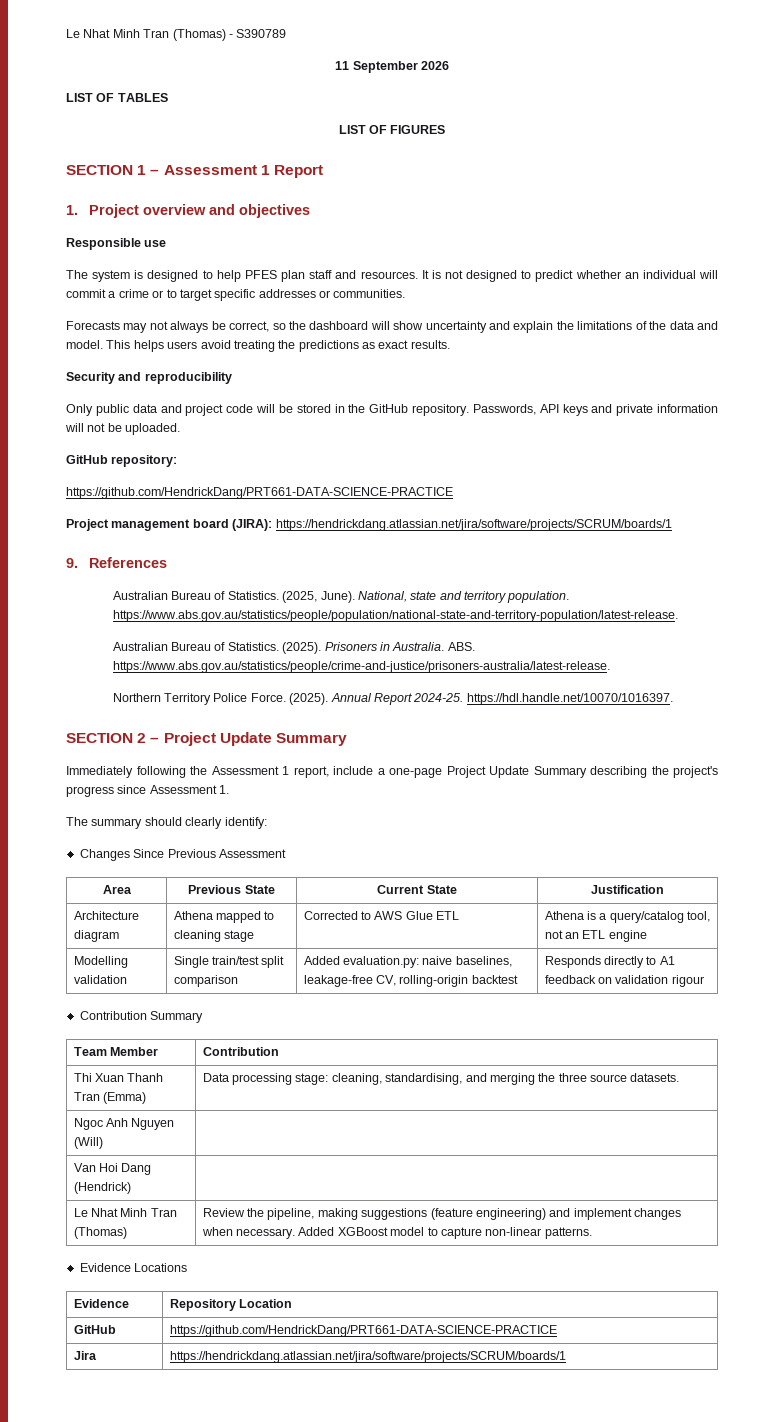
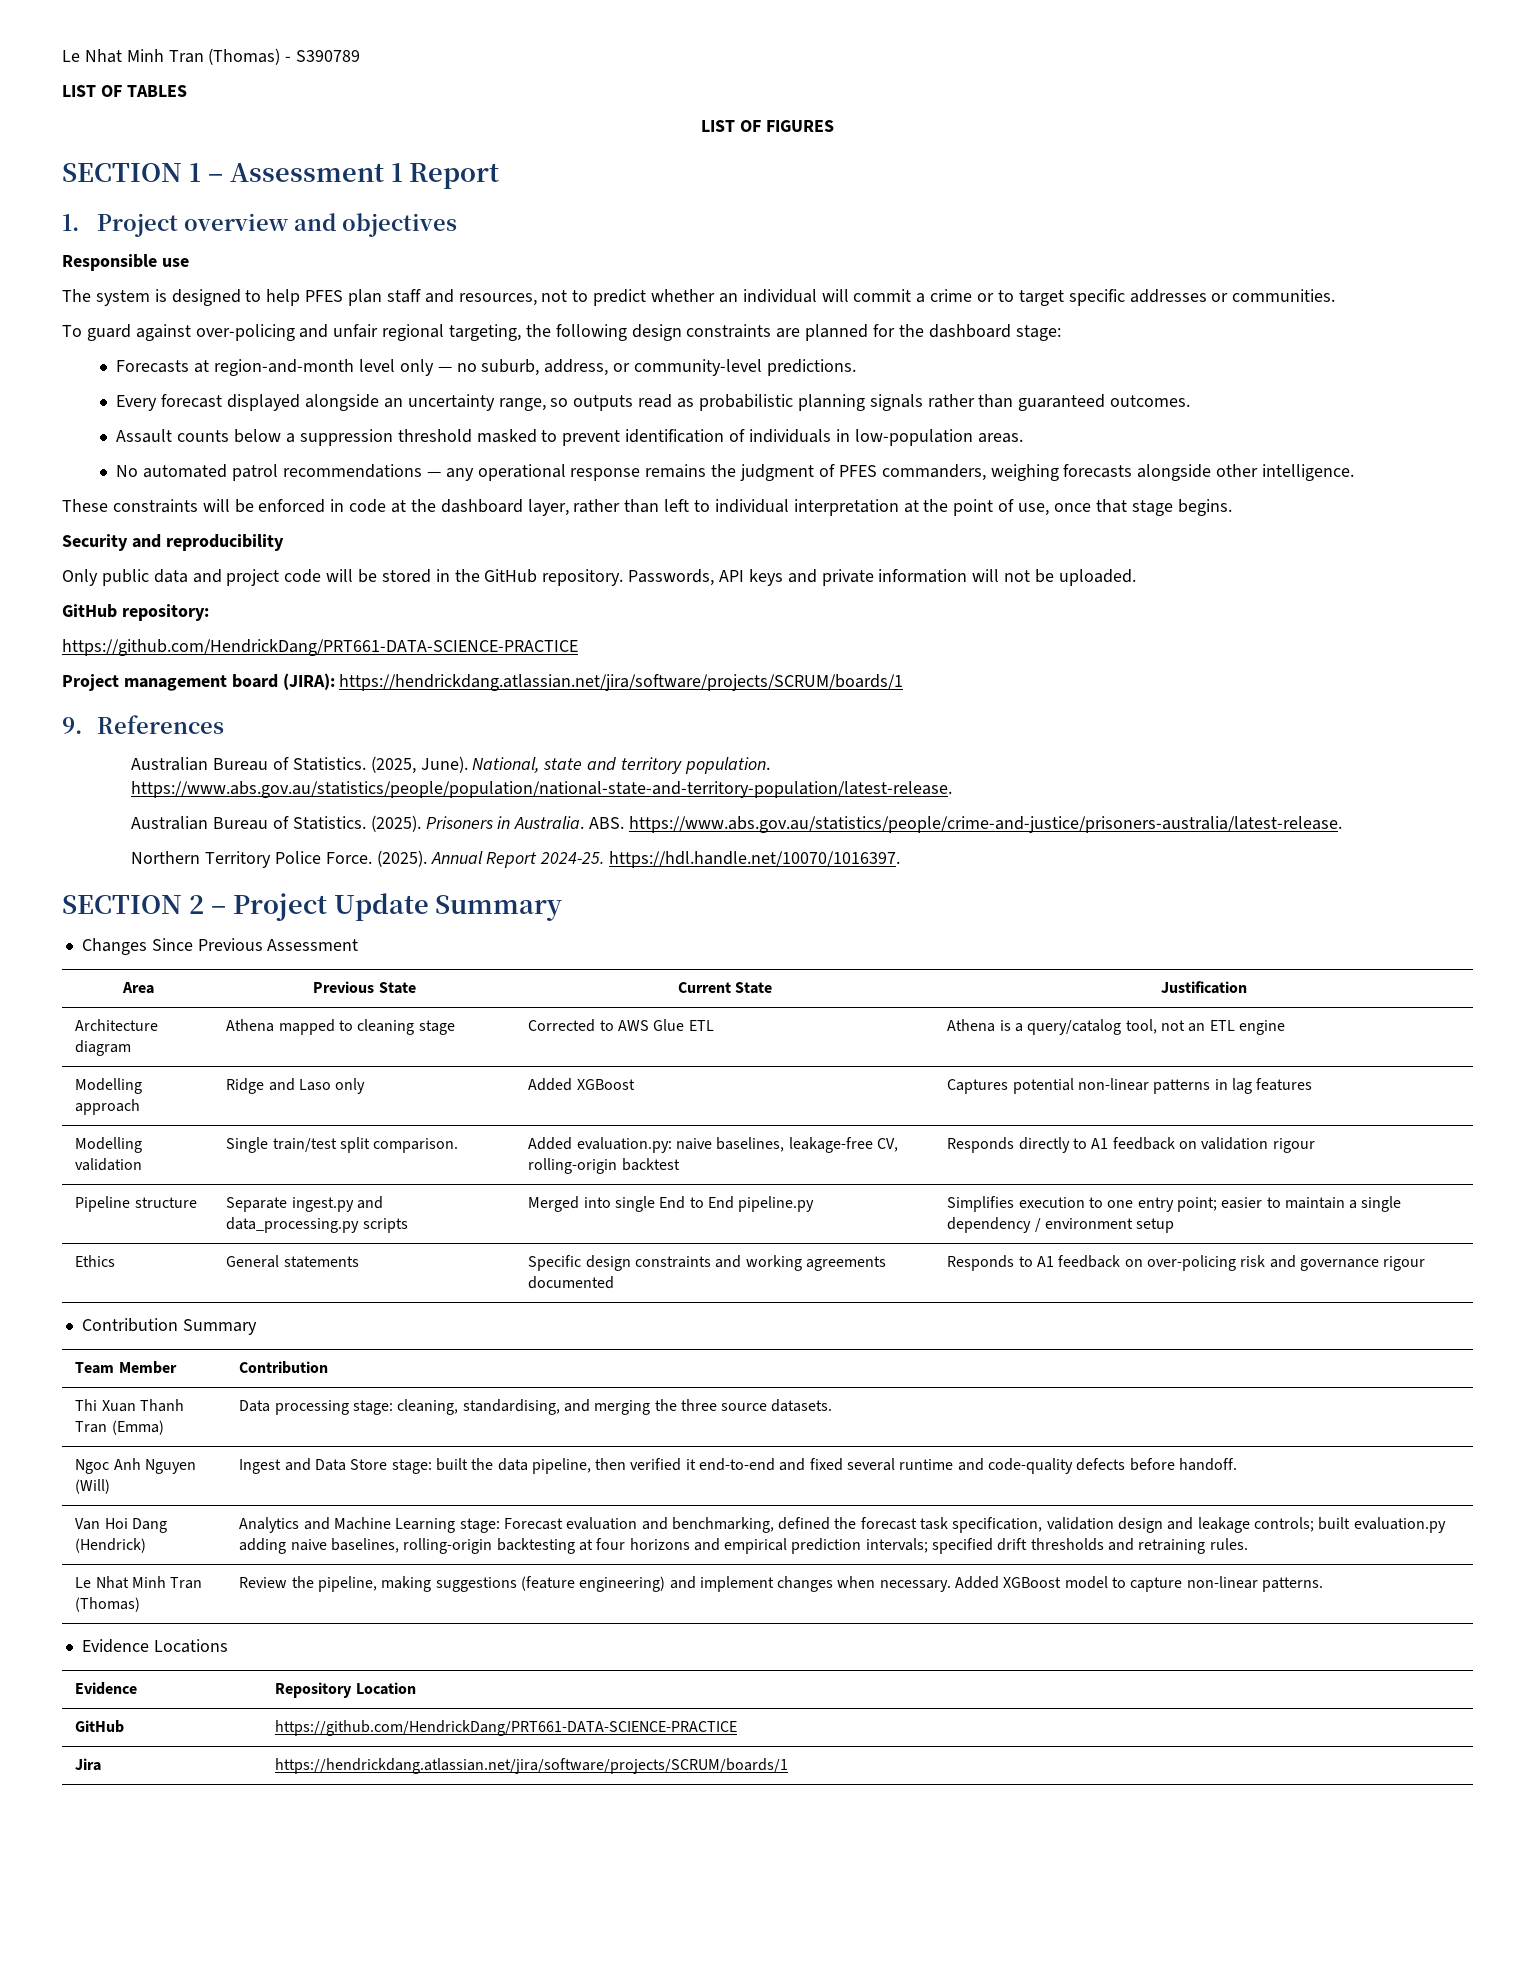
- 11 September 2026
- The system is designed to help PFES plan staff and resources. It is not designed to predict whether an individual will commit a crime or to target specific addresses or communities.
+ The system is designed to help PFES plan staff and resources, not to predict whether an individual will commit a crime or to target specific addresses or communities.
- Forecasts may not always be correct, so the dashboard will show uncertainty and explain the limitations of the data and model. This helps users avoid treating the predictions as exact results.
+ To guard against over-policing and unfair regional targeting, the following design constraints are planned for the dashboard stage:
+ Forecasts at region-and-month level only — no suburb, address, or community-level predictions.
+ Every forecast displayed alongside an uncertainty range, so outputs read as probabilistic planning signals rather than guaranteed outcomes.
+ Assault counts below a suppression threshold masked to prevent identification of individuals in low-population areas.
+ No automated patrol recommendations — any operational response remains the judgment of PFES commanders, weighing forecasts alongside other intelligence.
+ These constraints will be enforced in code at the dashboard layer, rather than left to individual interpretation at the point of use, once that stage begins.
- Immediately following the Assessment 1 report, include a one-page Project Update Summary describing the project's progress since Assessment 1.
- The summary should clearly identify:
+ Modelling approach | Ridge and Laso only | Added XGBoost | Captures potential non-linear patterns in lag features
- Modelling validation | Single train/test split comparison | Added evaluation.py: naive baselines, leakage-free CV, rolling-origin backtest | Responds directly to A1 feedback on validation rigour
+ Modelling validation | Single train/test split comparison. | Added evaluation.py: naive baselines, leakage-free CV, rolling-origin backtest | Responds directly to A1 feedback on validation rigour
+ Pipeline structure | Separate ingest.py and data_processing.py scripts | Merged into single End to End pipeline.py | Simplifies execution to one entry point; easier to maintain a single dependency / environment setup
+ Ethics | General statements | Specific design constraints and working agreements documented | Responds to A1 feedback on over-policing risk and governance rigour
- Ngoc Anh Nguyen (Will) |
- Van Hoi Dang (Hendrick) |
+ Ngoc Anh Nguyen (Will) | Ingest and Data Store stage: built the data pipeline, then verified it end-to-end and fixed several runtime and code-quality defects before handoff.
+ Van Hoi Dang (Hendrick) | Analytics and Machine Learning stage: Forecast evaluation and benchmarking, defined the forecast task specification, validation design and leakage controls; built evaluation.py adding naive baselines, rolling-origin backtesting at four horizons and empirical prediction intervals; specified drift thresholds and retraining rules.

